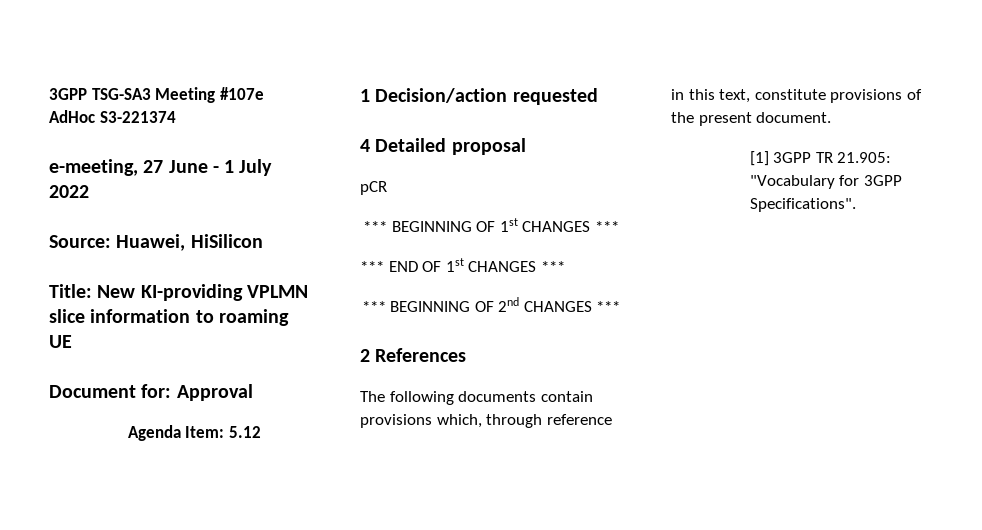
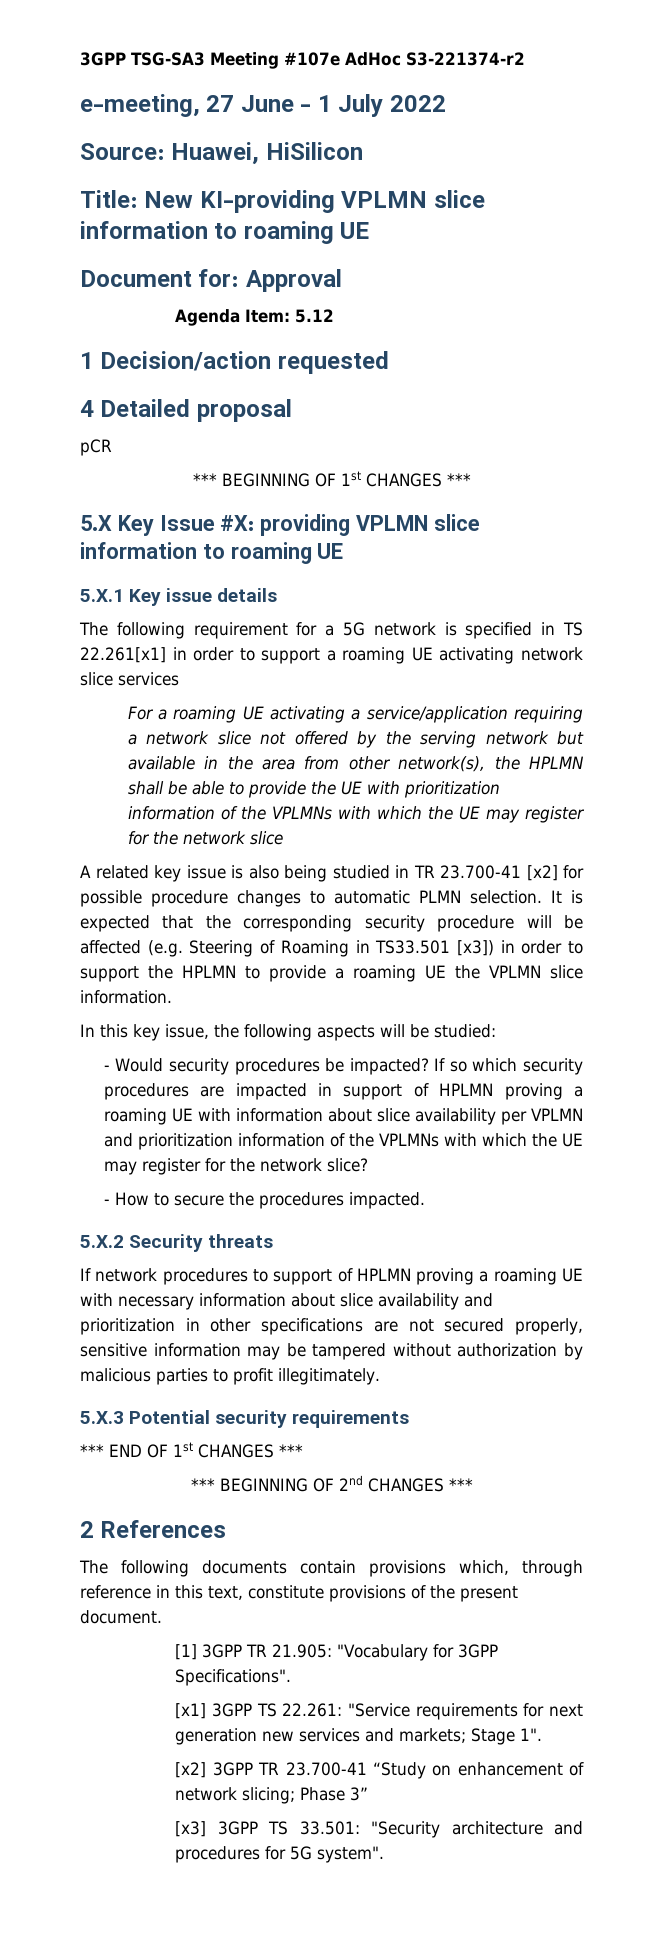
- 3GPP TSG-SA3 Meeting #107e AdHoc S3-221374
+ 3GPP TSG-SA3 Meeting #107e AdHoc S3-221374-r2
+ 5.X Key Issue #X: providing VPLMN slice information to roaming UE
+ 5.X.1 Key issue details
+ The following requirement for a 5G network is specified in TS 22.261[x1] in order to support a roaming UE activating network slice services
+ For a roaming UE activating a service/application requiring a network slice not offered by the serving network but available in the area from other network(s), the HPLMN shall be able to provide the UE with prioritization information of the VPLMNs with which the UE may register for the network slice
+ A related key issue is also being studied in TR 23.700-41 [x2] for possible procedure changes to automatic PLMN selection. It is expected that the corresponding security procedure will be affected (e.g. Steering of Roaming in TS33.501 [x3]) in order to support the HPLMN to provide a roaming UE the VPLMN slice information.
+ In this key issue, the following aspects will be studied:
+ - Would security procedures be impacted? If so which security procedures are impacted in support of HPLMN proving a roaming UE with information about slice availability per VPLMN and prioritization information of the VPLMNs with which the UE may register for the network slice?
+ - How to secure the procedures impacted.
+ 5.X.2 Security threats
+ If network procedures to support of HPLMN proving a roaming UE with necessary information about slice availability and prioritization in other specifications are not secured properly, sensitive information may be tampered without authorization by malicious parties to profit illegitimately.
+ 5.X.3 Potential security requirements
+ [x1] 3GPP TS 22.261: "Service requirements for next generation new services and markets; Stage 1".
+ [x2] 3GPP TR 23.700-41 “Study on enhancement of network slicing; Phase 3”
+ [x3] 3GPP TS 33.501: "Security architecture and procedures for 5G system".

